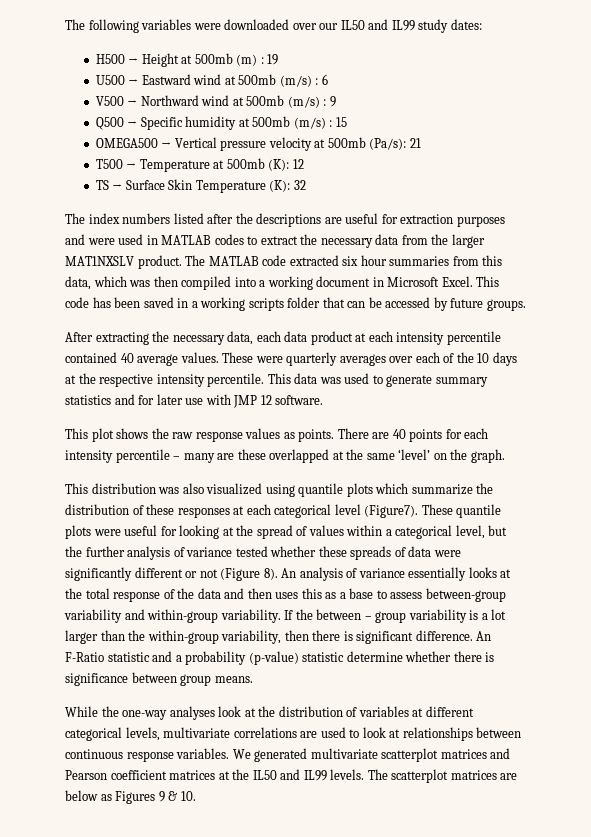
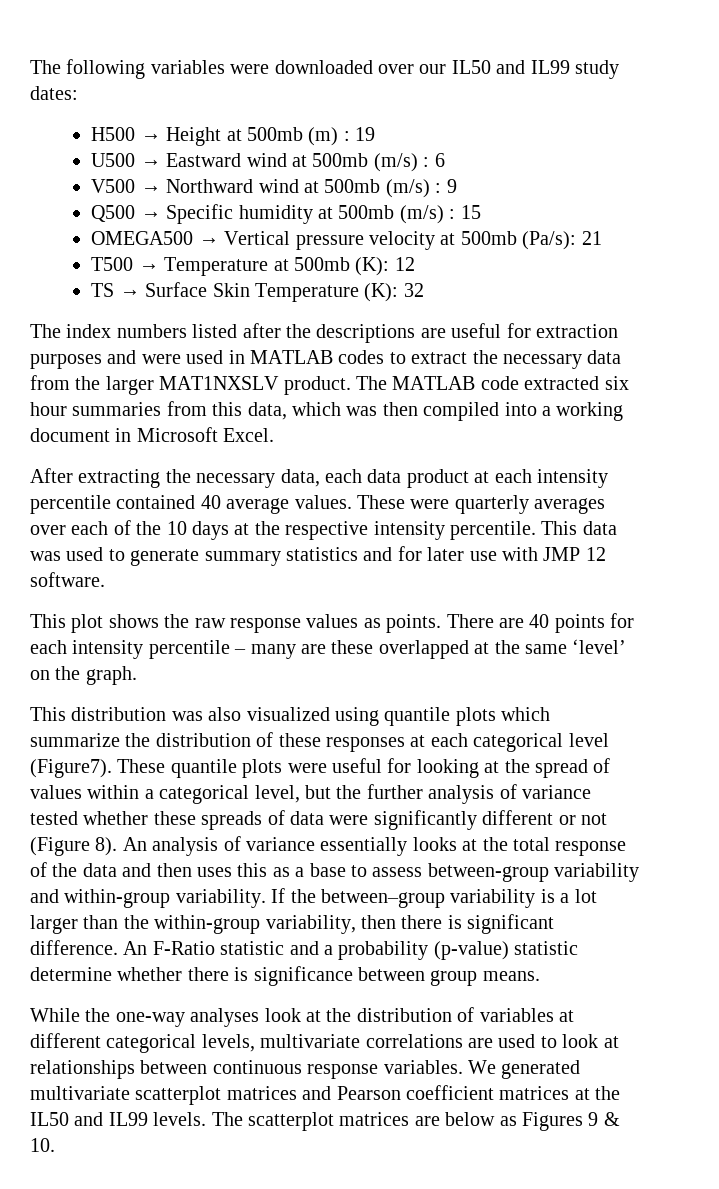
- This code has been saved in a working scripts folder that can be accessed by future groups.
- If the between – group variability is a lot larger than the within-group variability, then there is significant difference.
+ If the between–group variability is a lot larger than the within-group variability, then there is significant difference.

